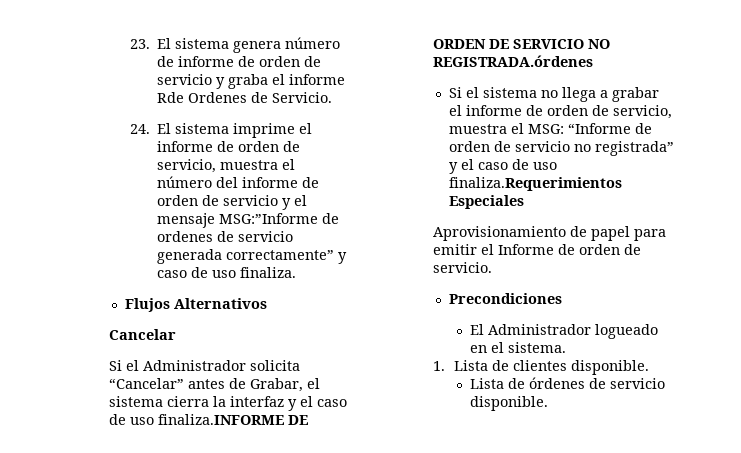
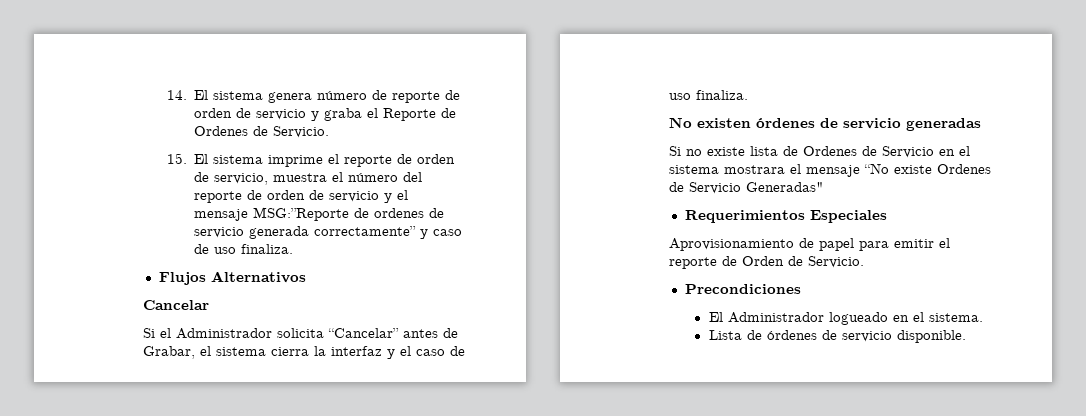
- 23. El sistema genera número de informe de orden de servicio y graba el informe Rde Ordenes de Servicio.
+ 14. El sistema genera número de reporte de orden de servicio y graba el Reporte de Ordenes de Servicio.
- 24. El sistema imprime el informe de orden de servicio, muestra el número del informe de orden de servicio y el mensaje MSG:”Informe de ordenes de servicio generada correctamente” y caso de uso finaliza.
+ 15. El sistema imprime el reporte de orden de servicio, muestra el número del reporte de orden de servicio y el mensaje MSG:”Reporte de ordenes de servicio generada correctamente” y caso de uso finaliza.
- Si el Administrador solicita “Cancelar” antes de Grabar, el sistema cierra la interfaz y el caso de uso finaliza.INFORME DE ORDEN DE SERVICIO NO REGISTRADA.órdenes
- Si el sistema no llega a grabar el informe de orden de servicio, muestra el MSG: “Informe de orden de servicio no registrada” y el caso de uso finaliza.Requerimientos Especiales
+ Si el Administrador solicita “Cancelar” antes de Grabar, el sistema cierra la interfaz y el caso de uso finaliza.
+ No existen órdenes de servicio generadas
+ Si no existe lista de Ordenes de Servicio en el sistema mostrara el mensaje “No existe Ordenes de Servicio Generadas"
+ Requerimientos Especiales
- Aprovisionamiento de papel para emitir el Informe de orden de servicio.
+ Aprovisionamiento de papel para emitir el reporte de Orden de Servicio.
- 1. Lista de clientes disponible.

